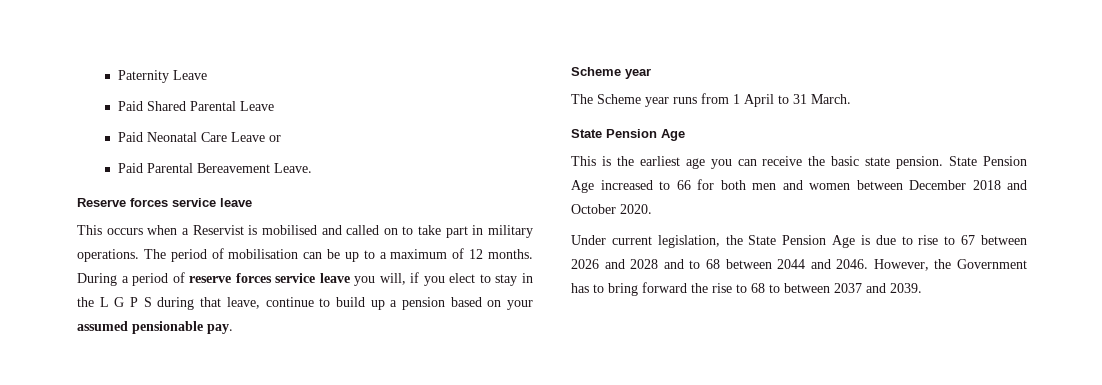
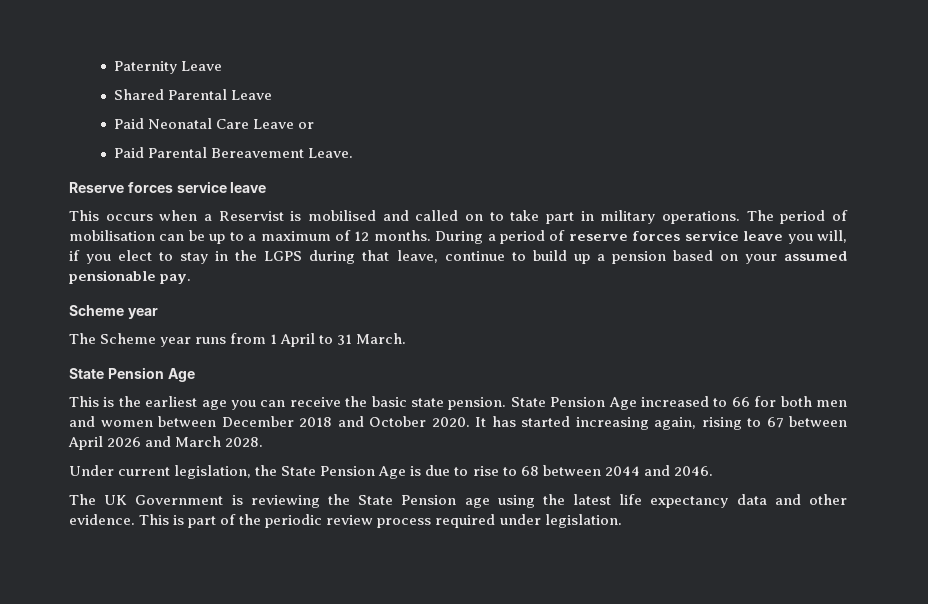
- Paid Shared Parental Leave
+ Shared Parental Leave
- During a period of reserve forces service leave you will, if you elect to stay in the L G P S during that leave, continue to build up a pension based on your assumed pensionable pay.
+ During a period of reserve forces service leave you will, if you elect to stay in the LGPS during that leave, continue to build up a pension based on your assumed pensionable pay.
+ It has started increasing again, rising to 67 between April 2026 and March 2028.
- Under current legislation, the State Pension Age is due to rise to 67 between 2026 and 2028 and to 68 between 2044 and 2046. However, the Government has to bring forward the rise to 68 to between 2037 and 2039.
+ Under current legislation, the State Pension Age is due to rise to 68 between 2044 and 2046.
+ The UK Government is reviewing the State Pension age using the latest life expectancy data and other evidence. This is part of the periodic review process required under legislation.

